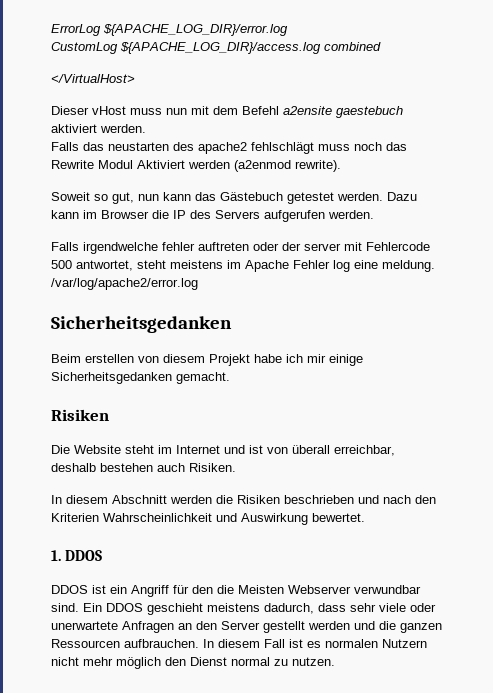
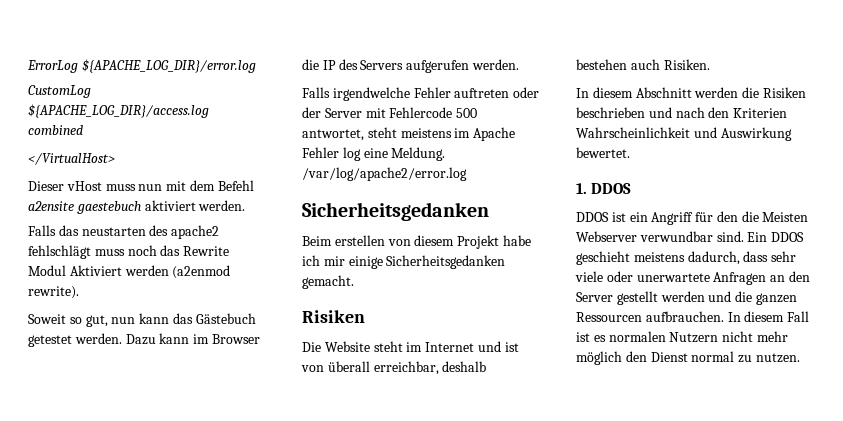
- Falls irgendwelche fehler auftreten oder der server mit Fehlercode 500 antwortet, steht meistens im Apache Fehler log eine meldung.
+ Falls irgendwelche Fehler auftreten oder der Server mit Fehlercode 500 antwortet, steht meistens im Apache Fehler log eine Meldung.

